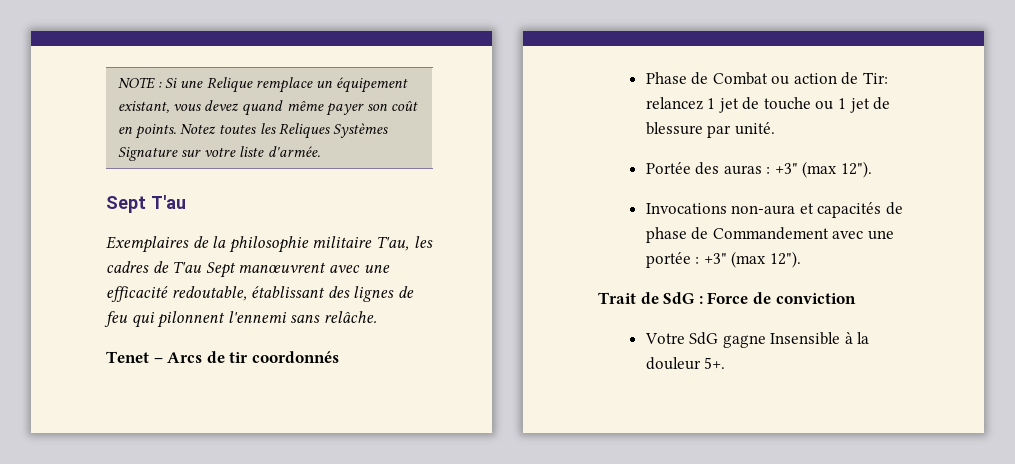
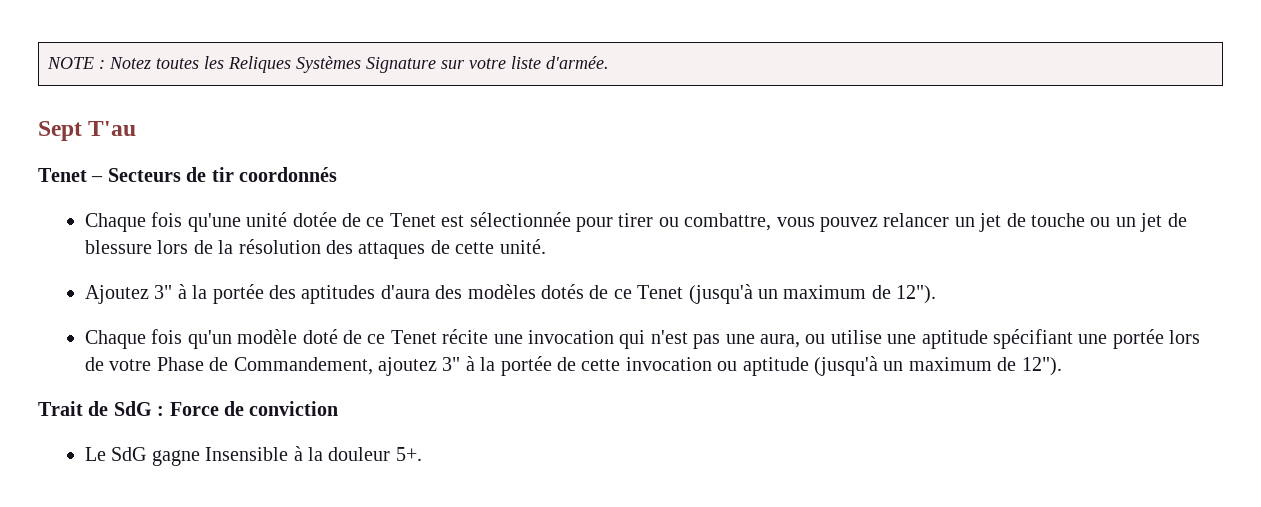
- NOTE : Si une Relique remplace un équipement existant, vous devez quand même payer son coût en points. Notez toutes les Reliques Systèmes Signature sur votre liste d'armée.
+ NOTE : Notez toutes les Reliques Systèmes Signature sur votre liste d'armée.
- Exemplaires de la philosophie militaire T'au, les cadres de T'au Sept manœuvrent avec une efficacité redoutable, établissant des lignes de feu qui pilonnent l'ennemi sans relâche.
- Tenet – Arcs de tir coordonnés
+ Tenet – Secteurs de tir coordonnés
- Phase de Combat ou action de Tir: relancez 1 jet de touche ou 1 jet de blessure par unité.
- Portée des auras : +3" (max 12").
- Invocations non-aura et capacités de phase de Commandement avec une portée : +3" (max 12").
+ Chaque fois qu'une unité dotée de ce Tenet est sélectionnée pour tirer ou combattre, vous pouvez relancer un jet de touche ou un jet de blessure lors de la résolution des attaques de cette unité.
+ Ajoutez 3" à la portée des aptitudes d'aura des modèles dotés de ce Tenet (jusqu'à un maximum de 12").
+ Chaque fois qu'un modèle doté de ce Tenet récite une invocation qui n'est pas une aura, ou utilise une aptitude spécifiant une portée lors de votre Phase de Commandement, ajoutez 3" à la portée de cette invocation ou aptitude (jusqu'à un maximum de 12").
- Votre SdG gagne Insensible à la douleur 5+.
+ Le SdG gagne Insensible à la douleur 5+.

